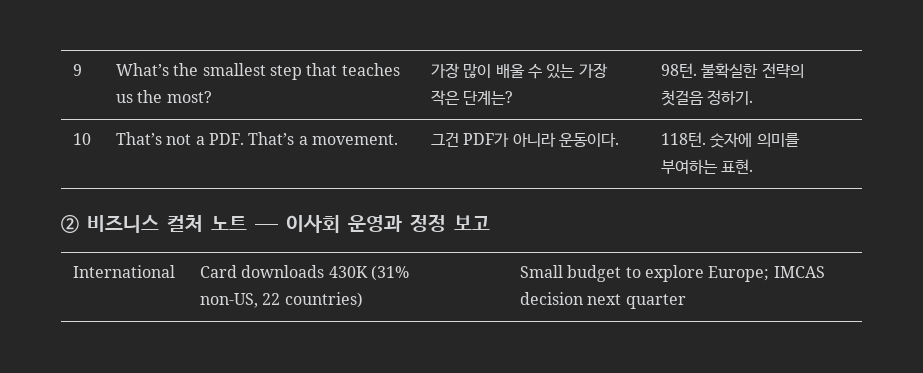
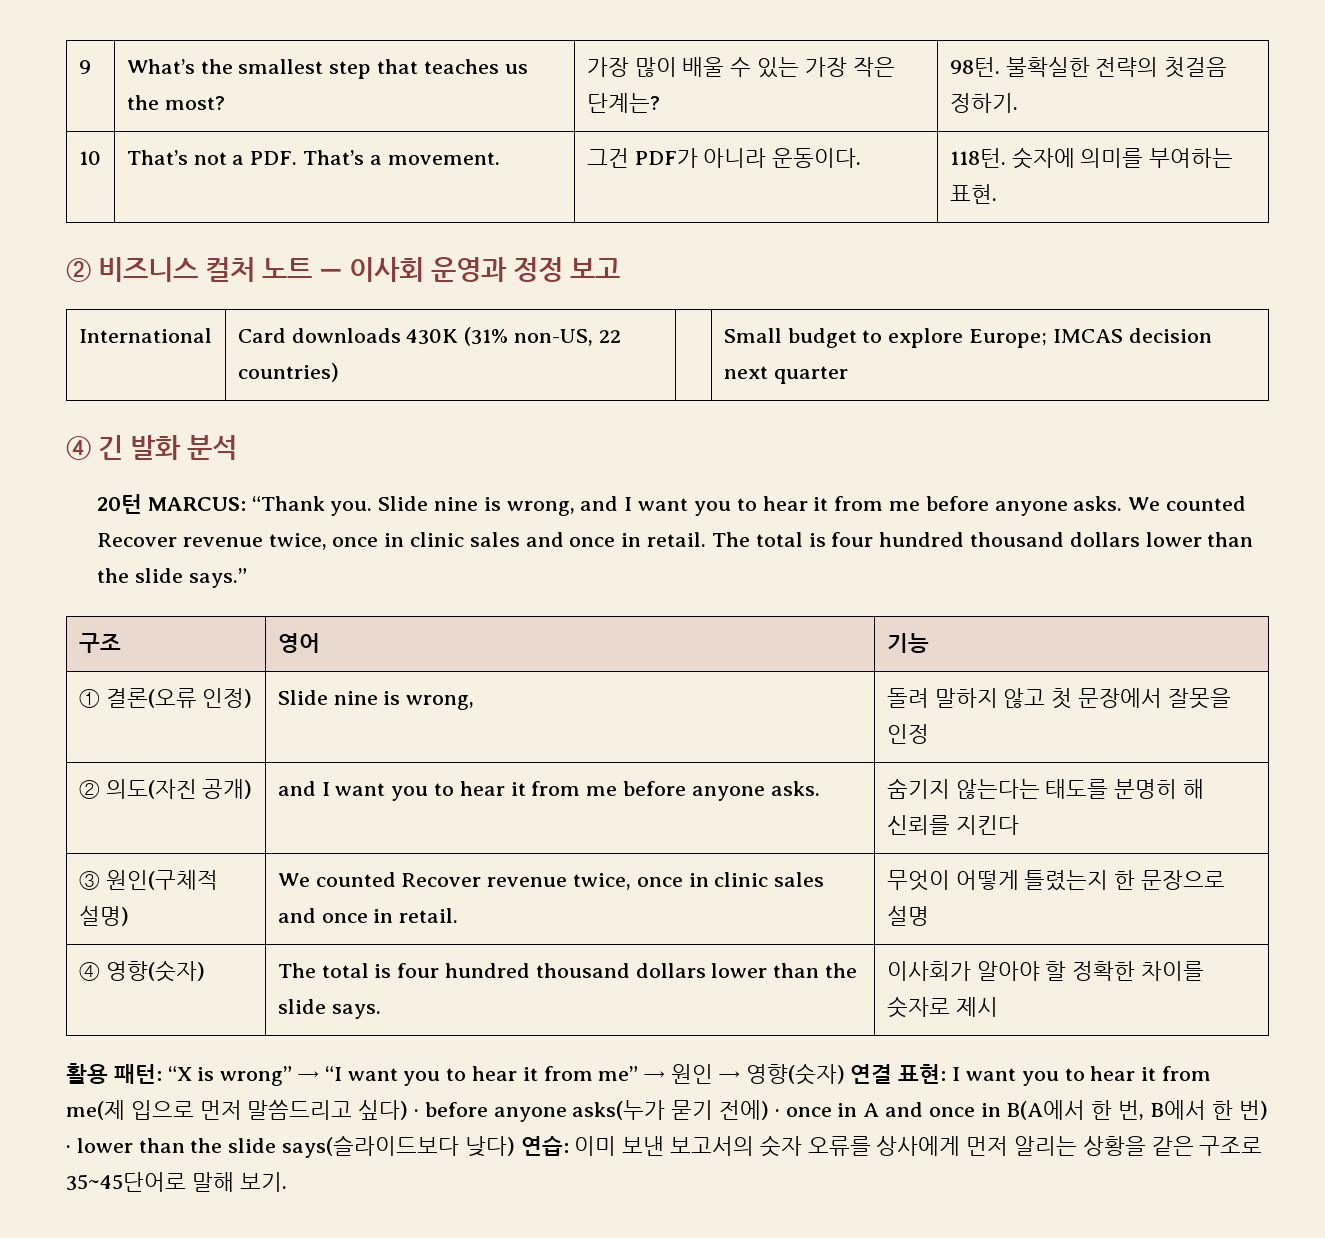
+ ④ 긴 발화 분석
+ 20턴 MARCUS: “Thank you. Slide nine is wrong, and I want you to hear it from me before anyone asks. We counted Recover revenue twice, once in clinic sales and once in retail. The total is four hundred thousand dollars lower than the slide says.”
+ 구조 | 영어 | 기능
+ ① 결론(오류 인정) | Slide nine is wrong, | 돌려 말하지 않고 첫 문장에서 잘못을 인정
+ ② 의도(자진 공개) | and I want you to hear it from me before anyone asks. | 숨기지 않는다는 태도를 분명히 해 신뢰를 지킨다
+ ③ 원인(구체적 설명) | We counted Recover revenue twice, once in clinic sales and once in retail. | 무엇이 어떻게 틀렸는지 한 문장으로 설명
+ ④ 영향(숫자) | The total is four hundred thousand dollars lower than the slide says. | 이사회가 알아야 할 정확한 차이를 숫자로 제시
+ 활용 패턴: “X is wrong” → “I want you to hear it from me” → 원인 → 영향(숫자) 연결 표현: I want you to hear it from me(제 입으로 먼저 말씀드리고 싶다) · before anyone asks(누가 묻기 전에) · once in A and once in B(A에서 한 번, B에서 한 번) · lower than the slide says(슬라이드보다 낮다) 연습: 이미 보낸 보고서의 숫자 오류를 상사에게 먼저 알리는 상황을 같은 구조로 35~45단어로 말해 보기.

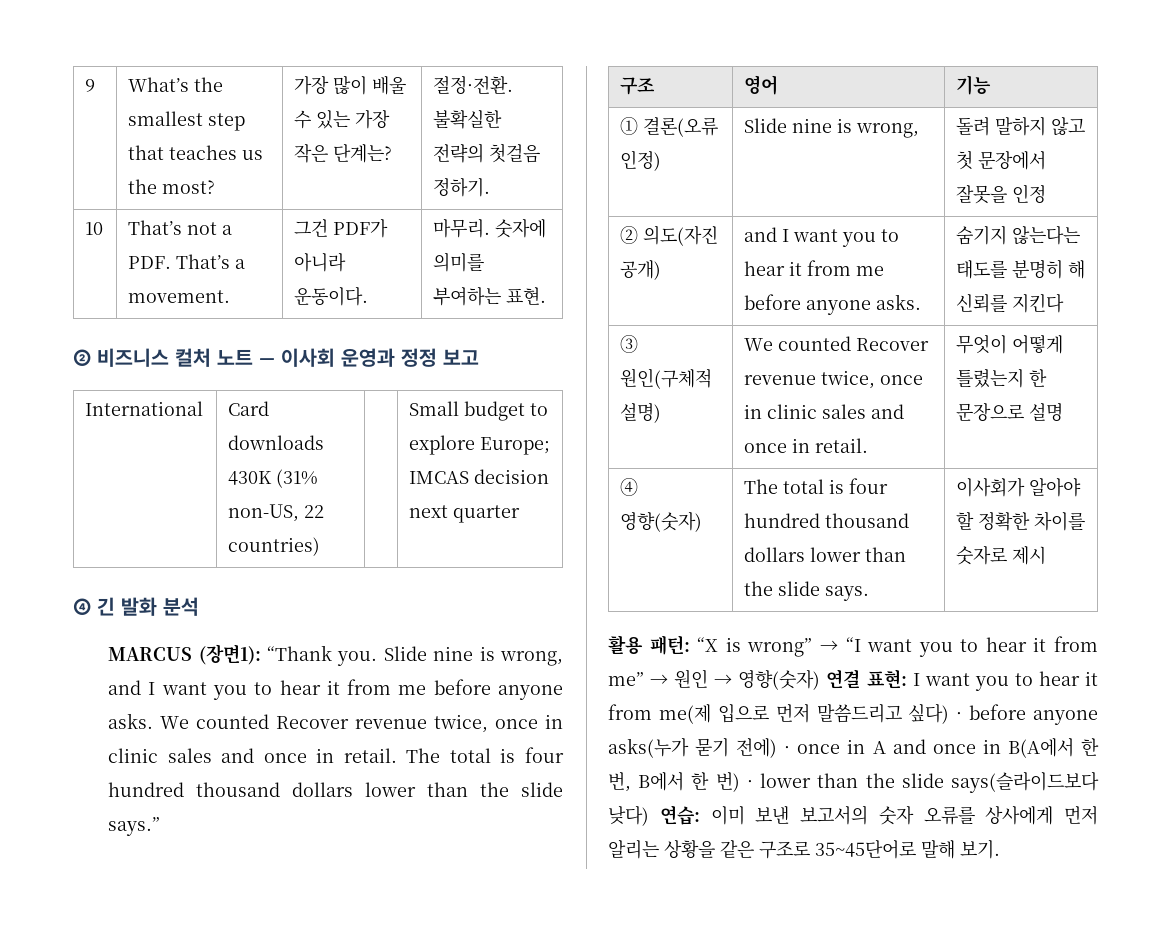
- 9 | What’s the smallest step that teaches us the most? | 가장 많이 배울 수 있는 가장 작은 단계는? | 98턴. 불확실한 전략의 첫걸음 정하기.
+ 9 | What’s the smallest step that teaches us the most? | 가장 많이 배울 수 있는 가장 작은 단계는? | 절정·전환. 불확실한 전략의 첫걸음 정하기.
- 10 | That’s not a PDF. That’s a movement. | 그건 PDF가 아니라 운동이다. | 118턴. 숫자에 의미를 부여하는 표현.
+ 10 | That’s not a PDF. That’s a movement. | 그건 PDF가 아니라 운동이다. | 마무리. 숫자에 의미를 부여하는 표현.
- 20턴 MARCUS: “Thank you.
+ MARCUS (장면1): “Thank you.

